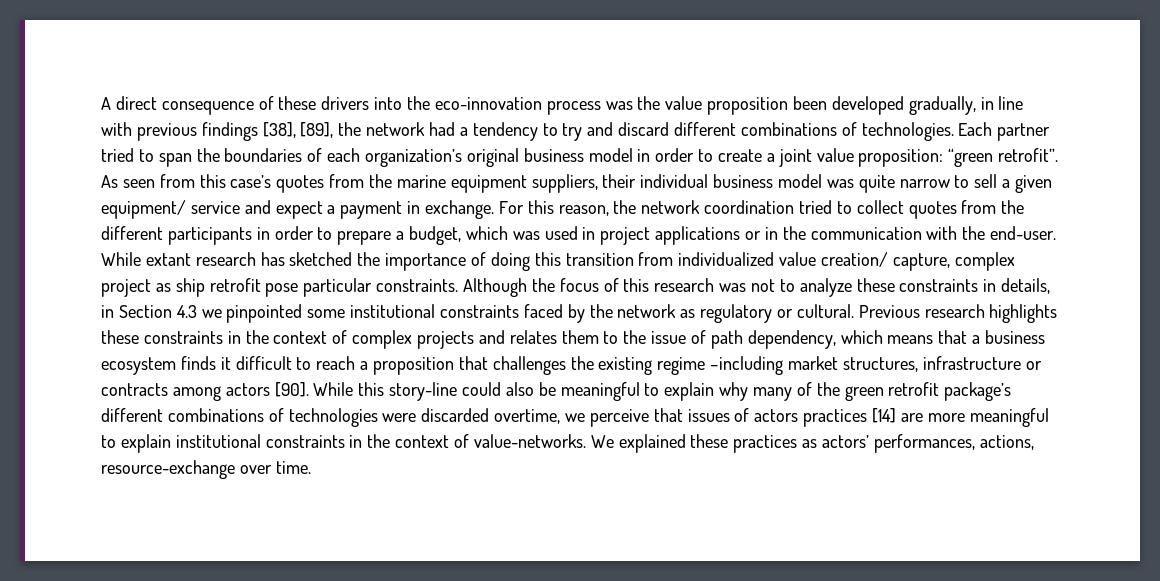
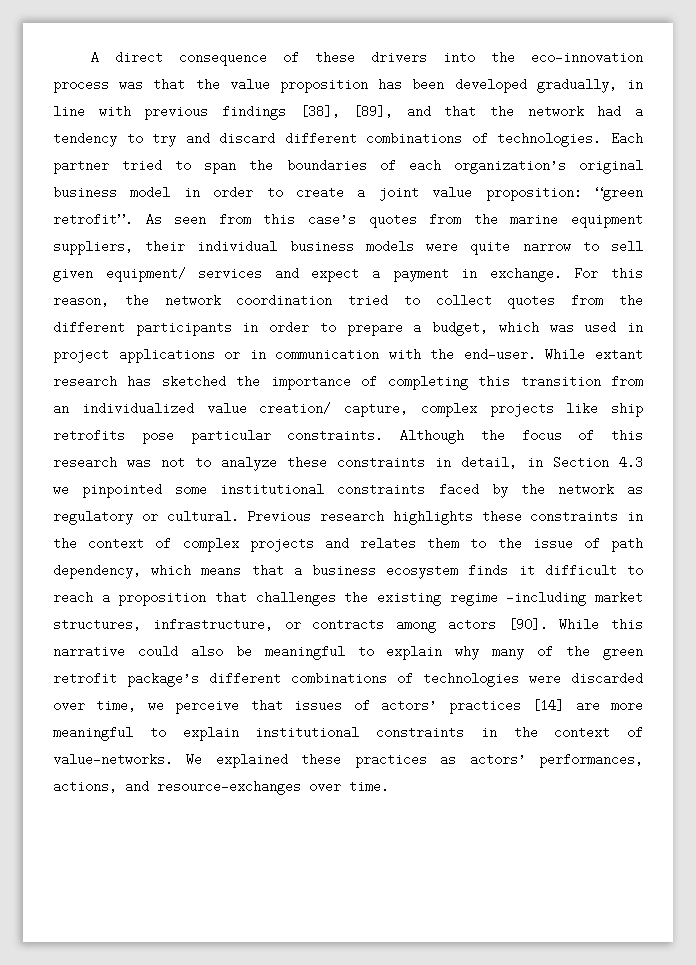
- A direct consequence of these drivers into the eco-innovation process was the value proposition been developed gradually, in line with previous findings [38], [89], the network had a tendency to try and discard different combinations of technologies.
+ A direct consequence of these drivers into the eco-innovation process was that the value proposition has been developed gradually, in line with previous findings [38], [89], and that the network had a tendency to try and discard different combinations of technologies.
- As seen from this case’s quotes from the marine equipment suppliers, their individual business model was quite narrow to sell a given equipment/ service and expect a payment in exchange.
+ As seen from this case’s quotes from the marine equipment suppliers, their individual business models were quite narrow to sell given equipment/ services and expect a payment in exchange.
- For this reason, the network coordination tried to collect quotes from the different participants in order to prepare a budget, which was used in project applications or in the communication with the end-user.
+ For this reason, the network coordination tried to collect quotes from the different participants in order to prepare a budget, which was used in project applications or in communication with the end-user.
- While extant research has sketched the importance of doing this transition from individualized value creation/ capture, complex project as ship retrofit pose particular constraints.
+ While extant research has sketched the importance of completing this transition from an individualized value creation/ capture, complex projects like ship retrofits pose particular constraints.
- Although the focus of this research was not to analyze these constraints in details, in Section 4.3 we pinpointed some institutional constraints faced by the network as regulatory or cultural.
+ Although the focus of this research was not to analyze these constraints in detail, in Section 4.3 we pinpointed some institutional constraints faced by the network as regulatory or cultural.
- Previous research highlights these constraints in the context of complex projects and relates them to the issue of path dependency, which means that a business ecosystem finds it difficult to reach a proposition that challenges the existing regime –including market structures, infrastructure or contracts among actors [90].
+ Previous research highlights these constraints in the context of complex projects and relates them to the issue of path dependency, which means that a business ecosystem finds it difficult to reach a proposition that challenges the existing regime –including market structures, infrastructure, or contracts among actors [90].
- While this story-line could also be meaningful to explain why many of the green retrofit package’s different combinations of technologies were discarded overtime, we perceive that issues of actors practices [14] are more meaningful to explain institutional constraints in the context of value-networks.
+ While this narrative could also be meaningful to explain why many of the green retrofit package’s different combinations of technologies were discarded over time, we perceive that issues of actors’ practices [14] are more meaningful to explain institutional constraints in the context of value-networks.
- We explained these practices as actors’ performances, actions, resource-exchange over time.
+ We explained these practices as actors’ performances, actions, and resource-exchanges over time.

